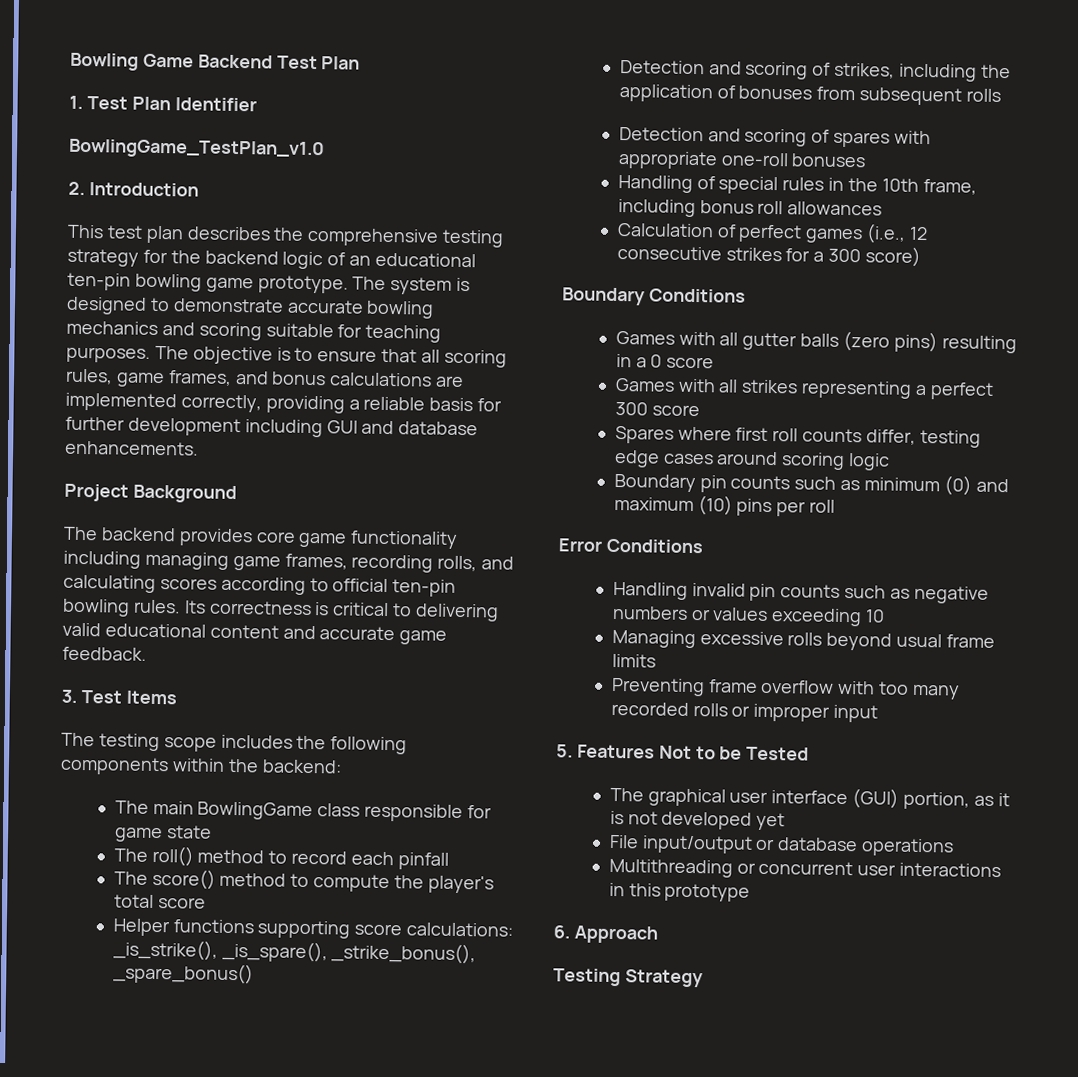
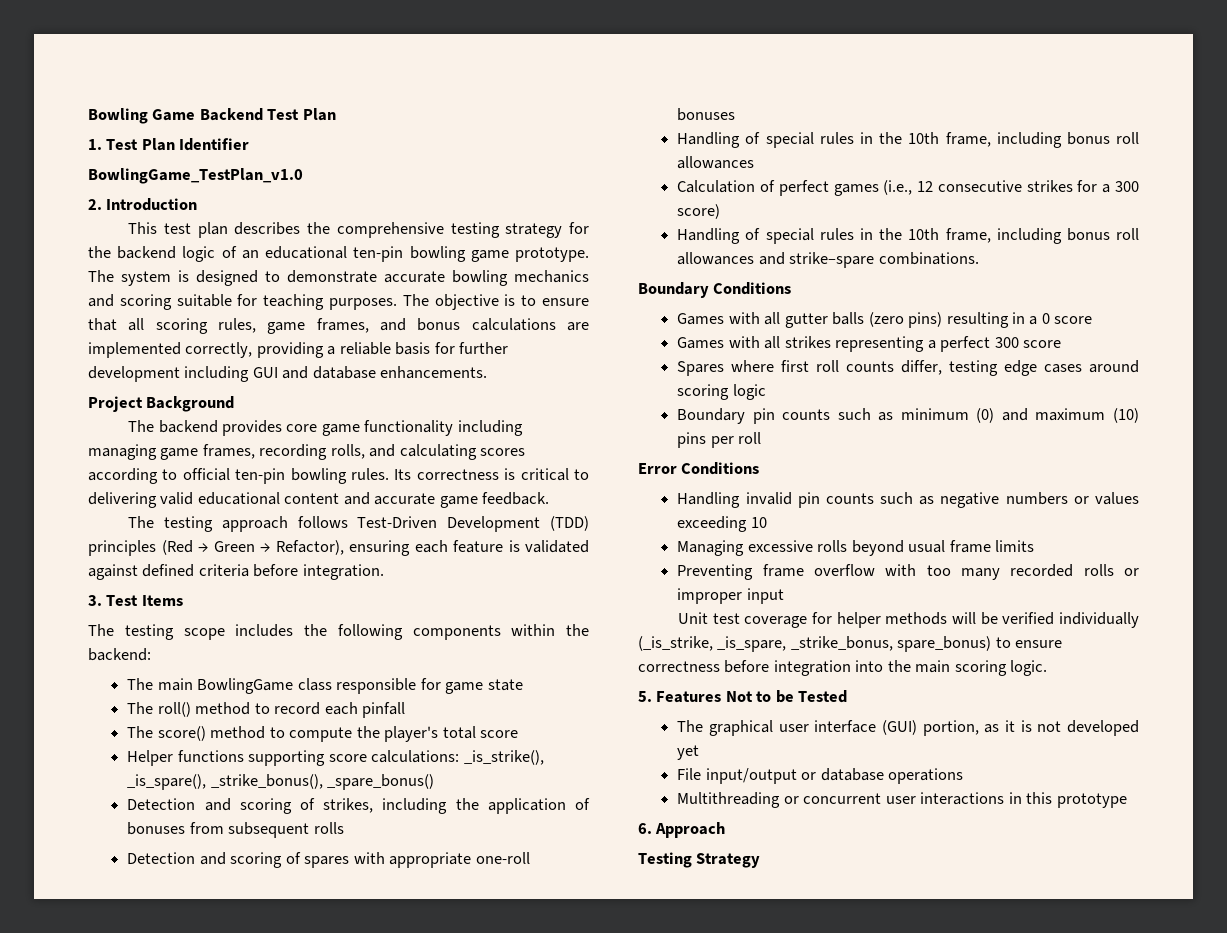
+ The testing approach follows Test-Driven Development (TDD) principles (Red → Green → Refactor), ensuring each feature is validated against defined criteria before integration.
+ Handling of special rules in the 10th frame, including bonus roll allowances and strike–spare combinations.
+ Unit test coverage for helper methods will be verified individually (_is_strike, _is_spare, _strike_bonus, spare_bonus) to ensure correctness before integration into the main scoring logic.

